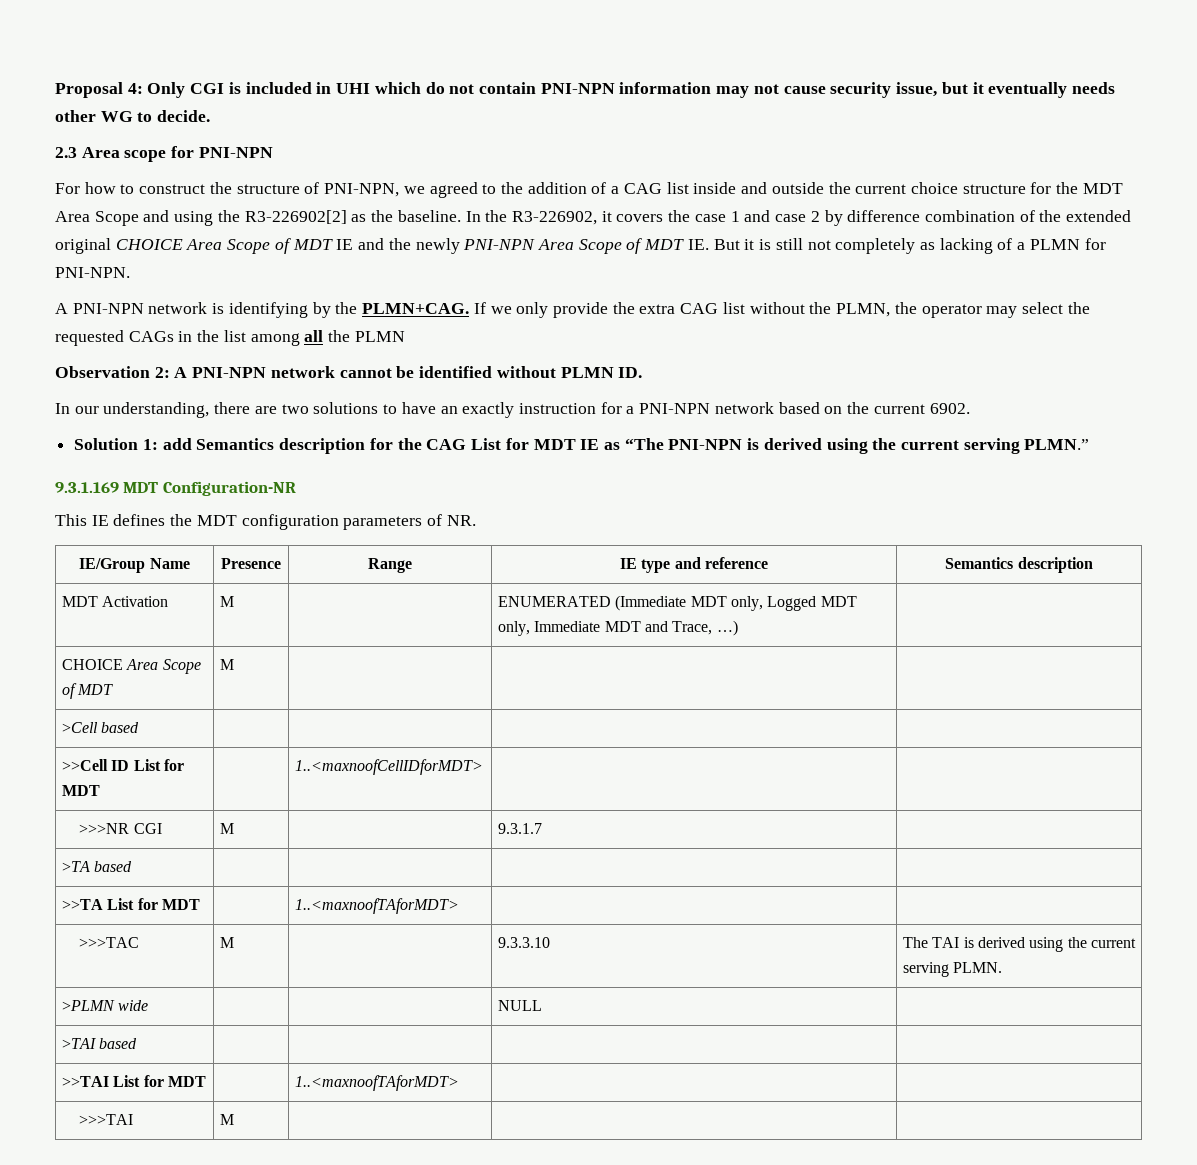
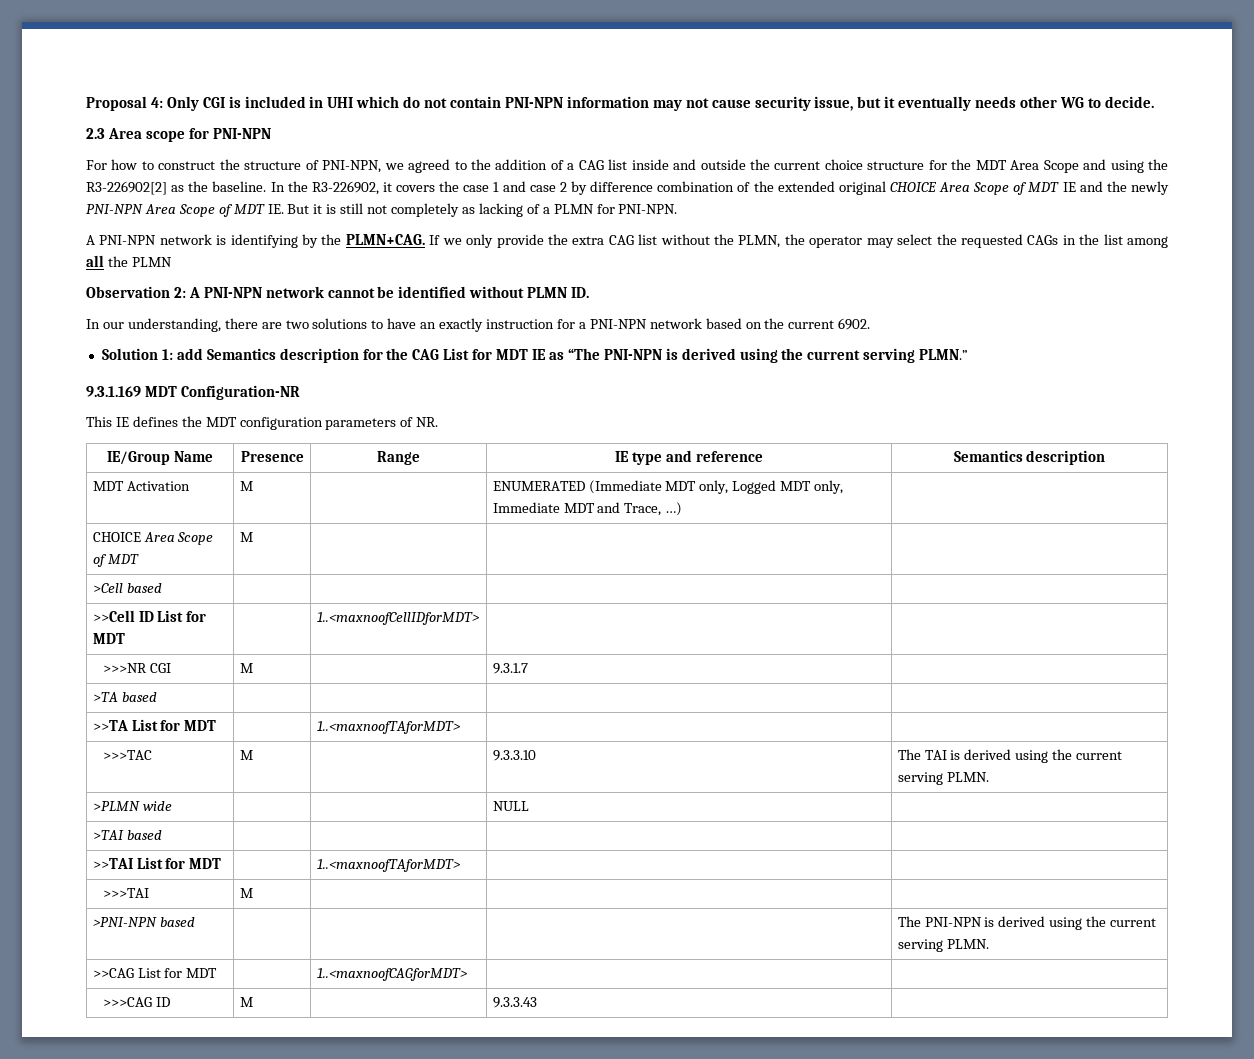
+ >PNI-NPN based | | | | The PNI-NPN is derived using the current serving PLMN.
+ >>CAG List for MDT | | 1..<maxnoofCAGforMDT> | |
+ >>>CAG ID | M | | 9.3.3.43 |

